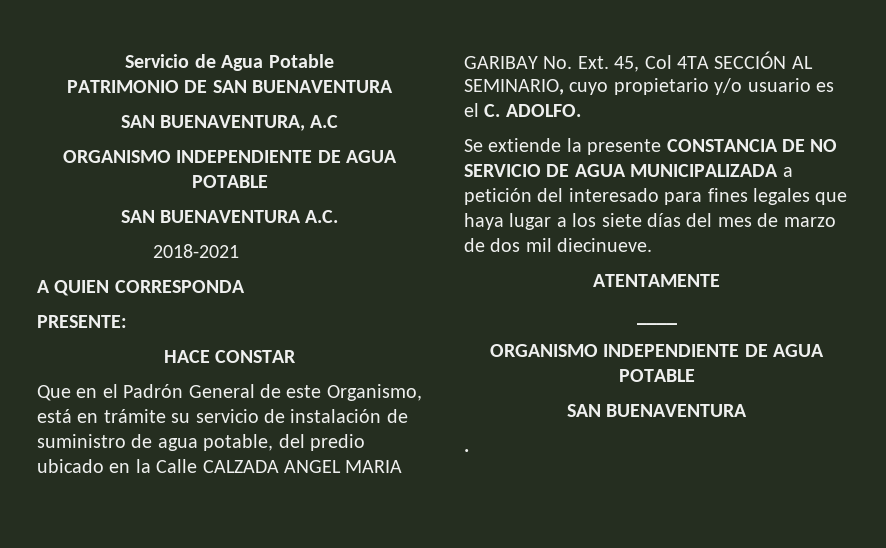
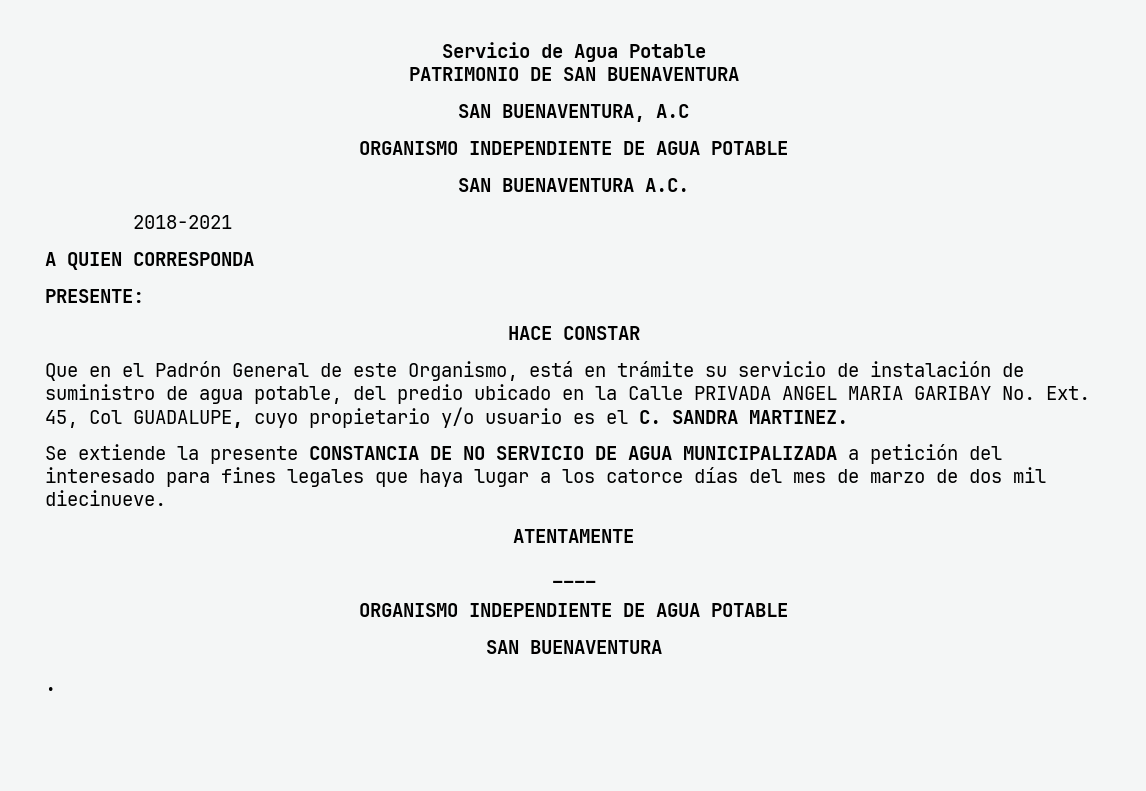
- Que en el Padrón General de este Organismo, está en trámite su servicio de instalación de suministro de agua potable, del predio ubicado en la Calle CALZADA ANGEL MARIA GARIBAY No. Ext. 45, Col 4TA SECCIÓN AL SEMINARIO, cuyo propietario y/o usuario es el C. ADOLFO.
+ Que en el Padrón General de este Organismo, está en trámite su servicio de instalación de suministro de agua potable, del predio ubicado en la Calle PRIVADA ANGEL MARIA GARIBAY No. Ext. 45, Col GUADALUPE, cuyo propietario y/o usuario es el C. SANDRA MARTINEZ.
- Se extiende la presente CONSTANCIA DE NO SERVICIO DE AGUA MUNICIPALIZADA a petición del interesado para fines legales que haya lugar a los siete días del mes de marzo de dos mil diecinueve.
+ Se extiende la presente CONSTANCIA DE NO SERVICIO DE AGUA MUNICIPALIZADA a petición del interesado para fines legales que haya lugar a los catorce días del mes de marzo de dos mil diecinueve.

